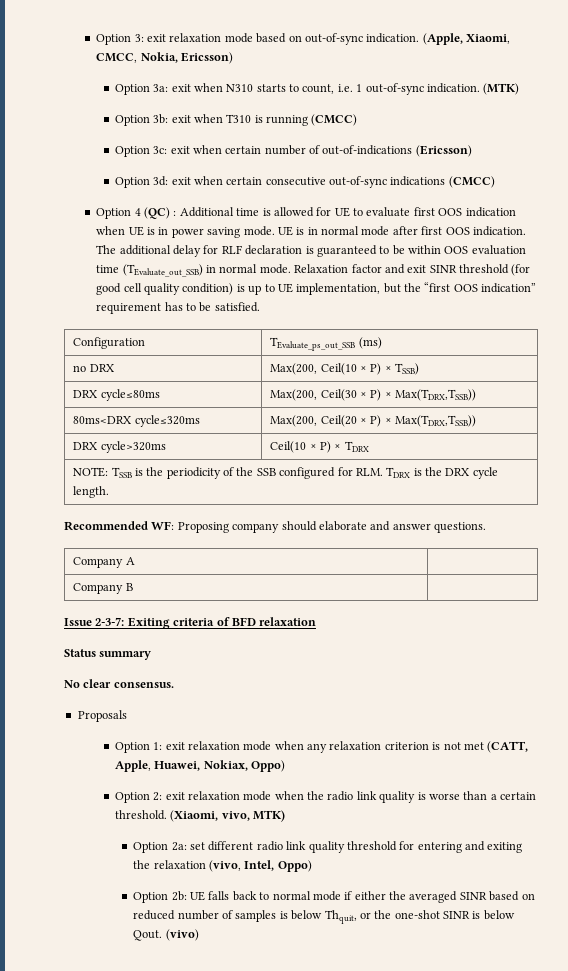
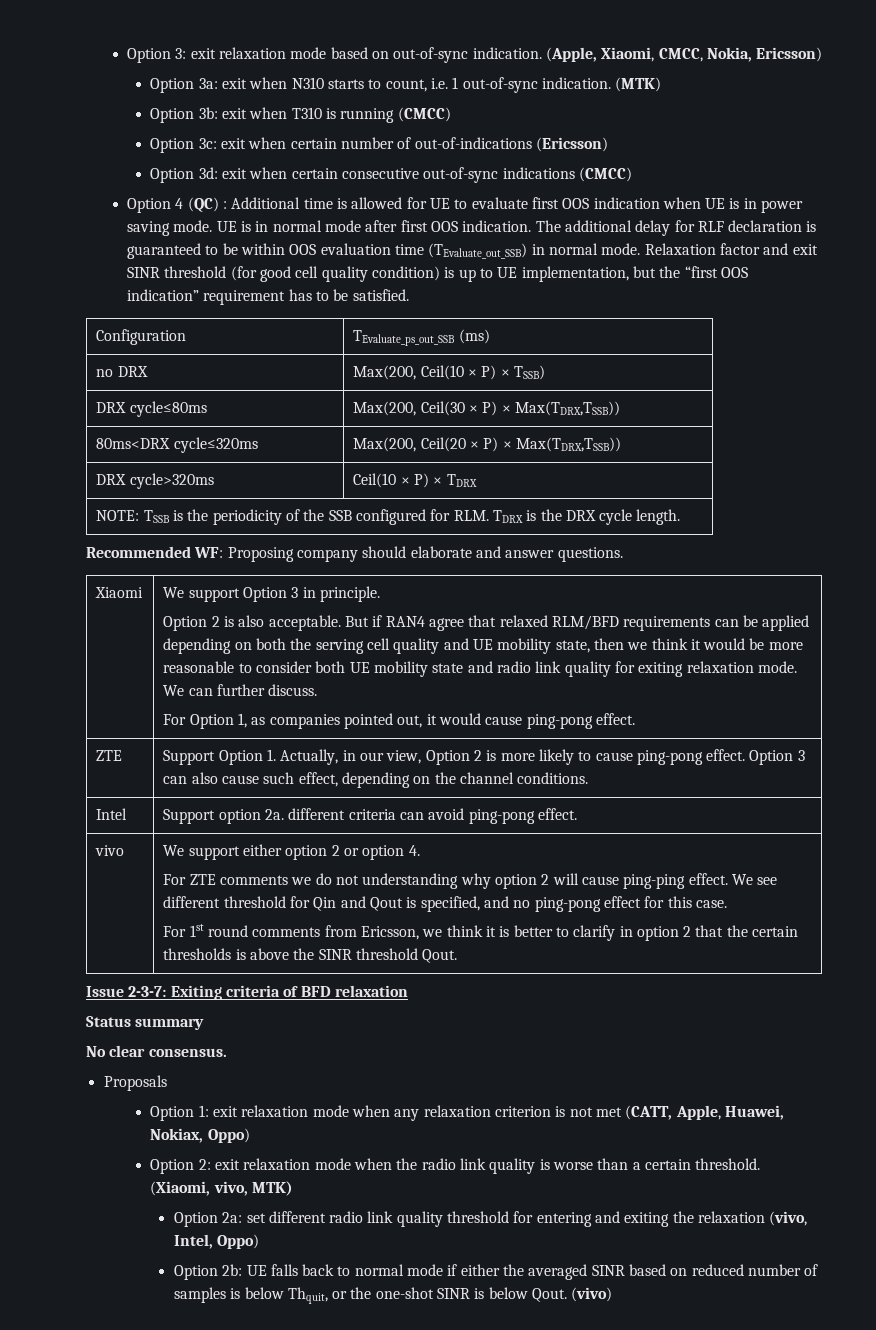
- Company A |
- Company B |
+ Xiaomi | We support Option 3 in principle.
+ Option 2 is also acceptable. But if RAN4 agree that relaxed RLM/BFD requirements can be applied depending on both the serving cell quality and UE mobility state, then we think it would be more reasonable to consider both UE mobility state and radio link quality for exiting relaxation mode. We can further discuss.
+ For Option 1, as companies pointed out, it would cause ping-pong effect.
+ ZTE | Support Option 1. Actually, in our view, Option 2 is more likely to cause ping-pong effect. Option 3 can also cause such effect, depending on the channel conditions.
+ Intel | Support option 2a. different criteria can avoid ping-pong effect.
+ vivo | We support either option 2 or option 4.
+ For ZTE comments we do not understanding why option 2 will cause ping-ping effect. We see different threshold for Qin and Qout is specified, and no ping-pong effect for this case.
+ For 1st round comments from Ericsson, we think it is better to clarify in option 2 that the certain thresholds is above the SINR threshold Qout.

